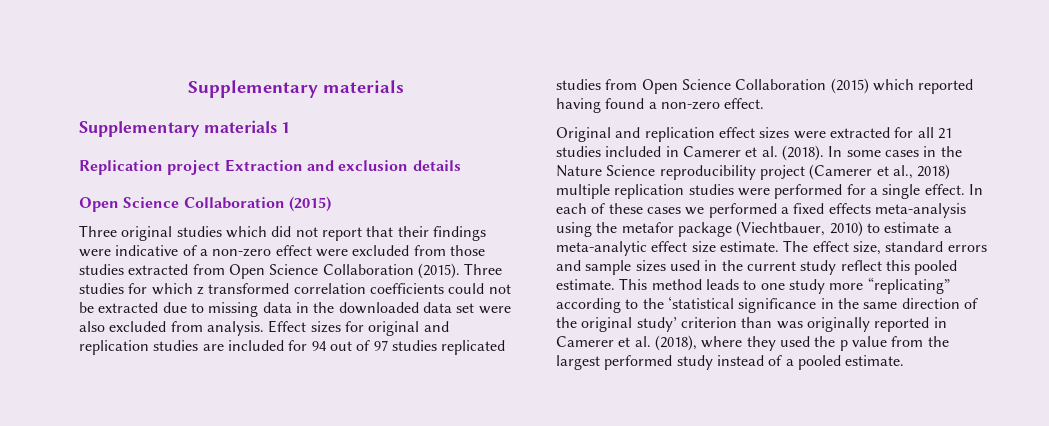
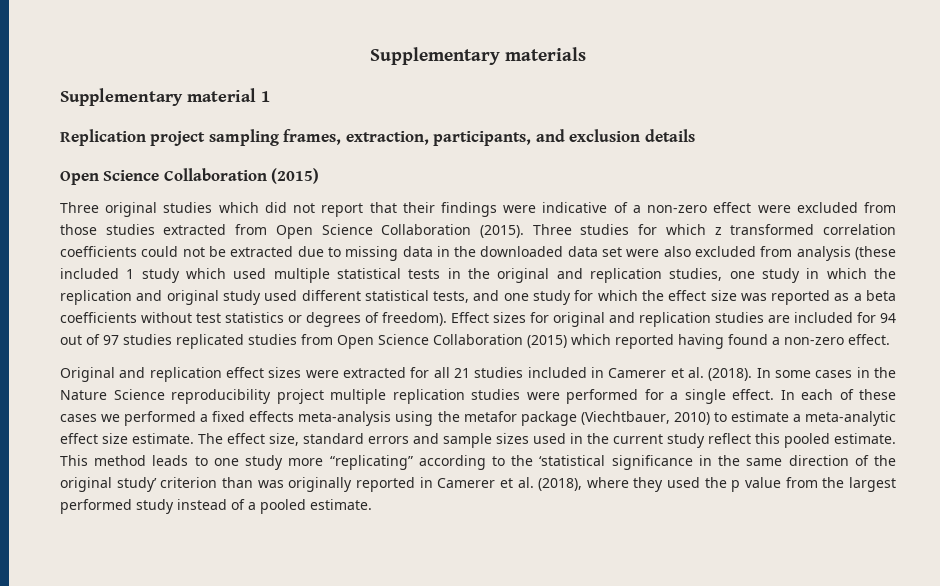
- Supplementary materials 1
+ Supplementary material 1
- Replication project Extraction and exclusion details
+ Replication project sampling frames, extraction, participants, and exclusion details
- Three studies for which z transformed correlation coefficients could not be extracted due to missing data in the downloaded data set were also excluded from analysis.
+ Three studies for which z transformed correlation coefficients could not be extracted due to missing data in the downloaded data set were also excluded from analysis (these included 1 study which used multiple statistical tests in the original and replication studies, one study in which the replication and original study used different statistical tests, and one study for which the effect size was reported as a beta coefficients without test statistics or degrees of freedom).
- In some cases in the Nature Science reproducibility project (Camerer et al., 2018) multiple replication studies were performed for a single effect.
+ In some cases in the Nature Science reproducibility project multiple replication studies were performed for a single effect.

